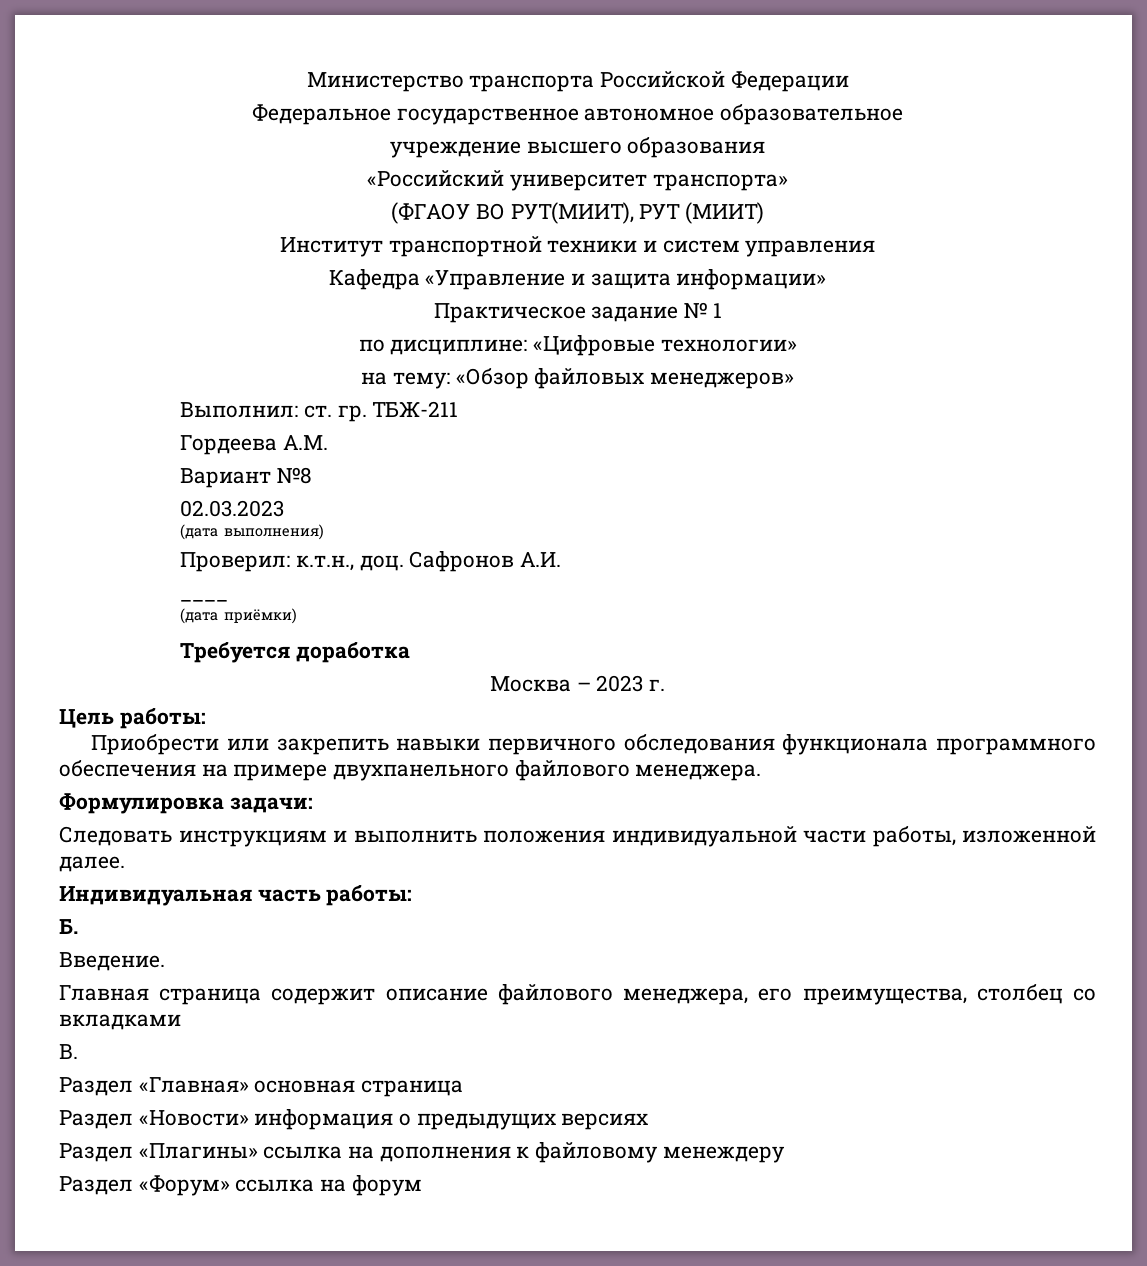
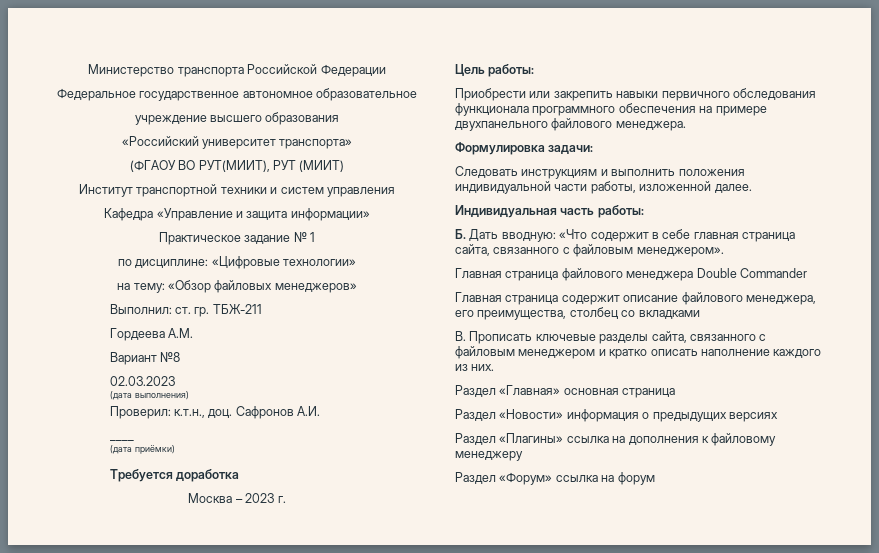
- Б.
- Введение.
+ Б. Дать вводную: «Что содержит в себе главная страница сайта, связанного с файловым менеджером».
+ Главная страница файлового менеджера Double Commander
- В.
+ В. Прописать ключевые разделы сайта, связанного с файловым менеджером и кратко описать наполнение каждого из них.
- Раздел «Плагины» ссылка на дополнения к файловому менеждеру
+ Раздел «Плагины» ссылка на дополнения к файловому менеджеру

